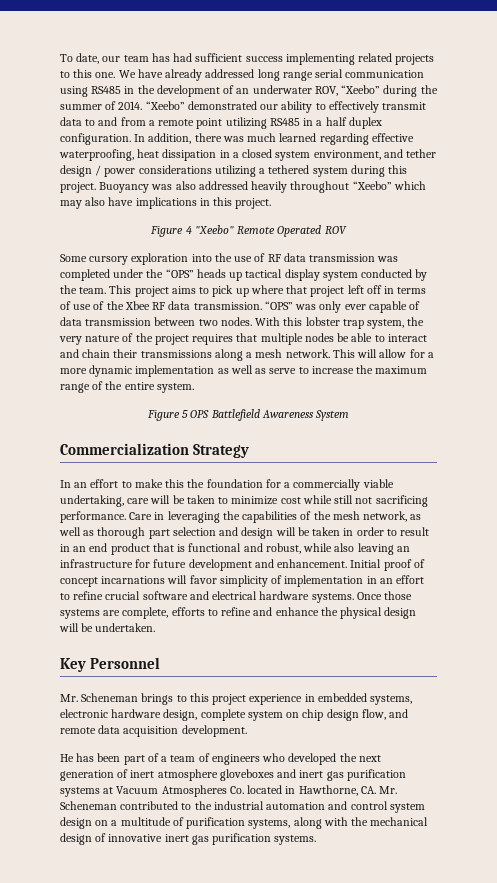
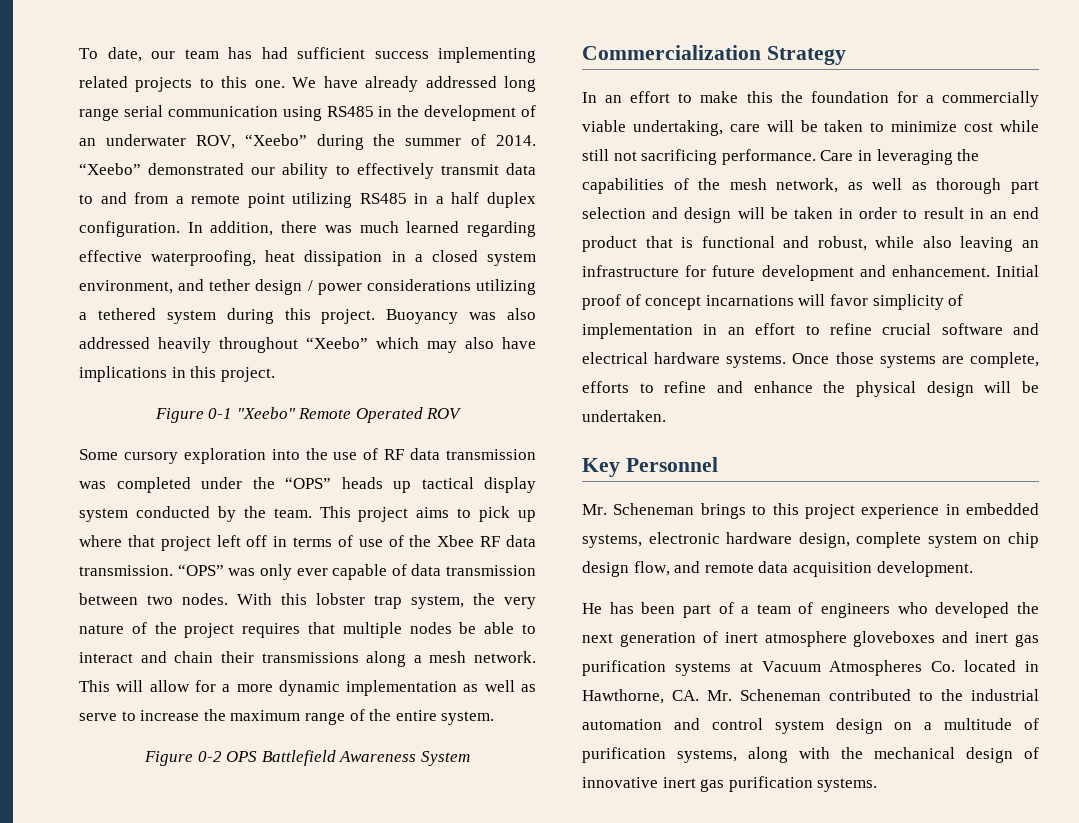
- Figure 4 "Xeebo" Remote Operated ROV
+ Figure 0-1 "Xeebo" Remote Operated ROV
- Figure 5 OPS Battlefield Awareness System
+ Figure 0-2 OPS Battlefield Awareness System

